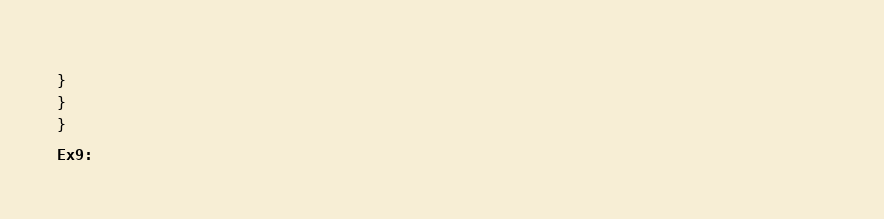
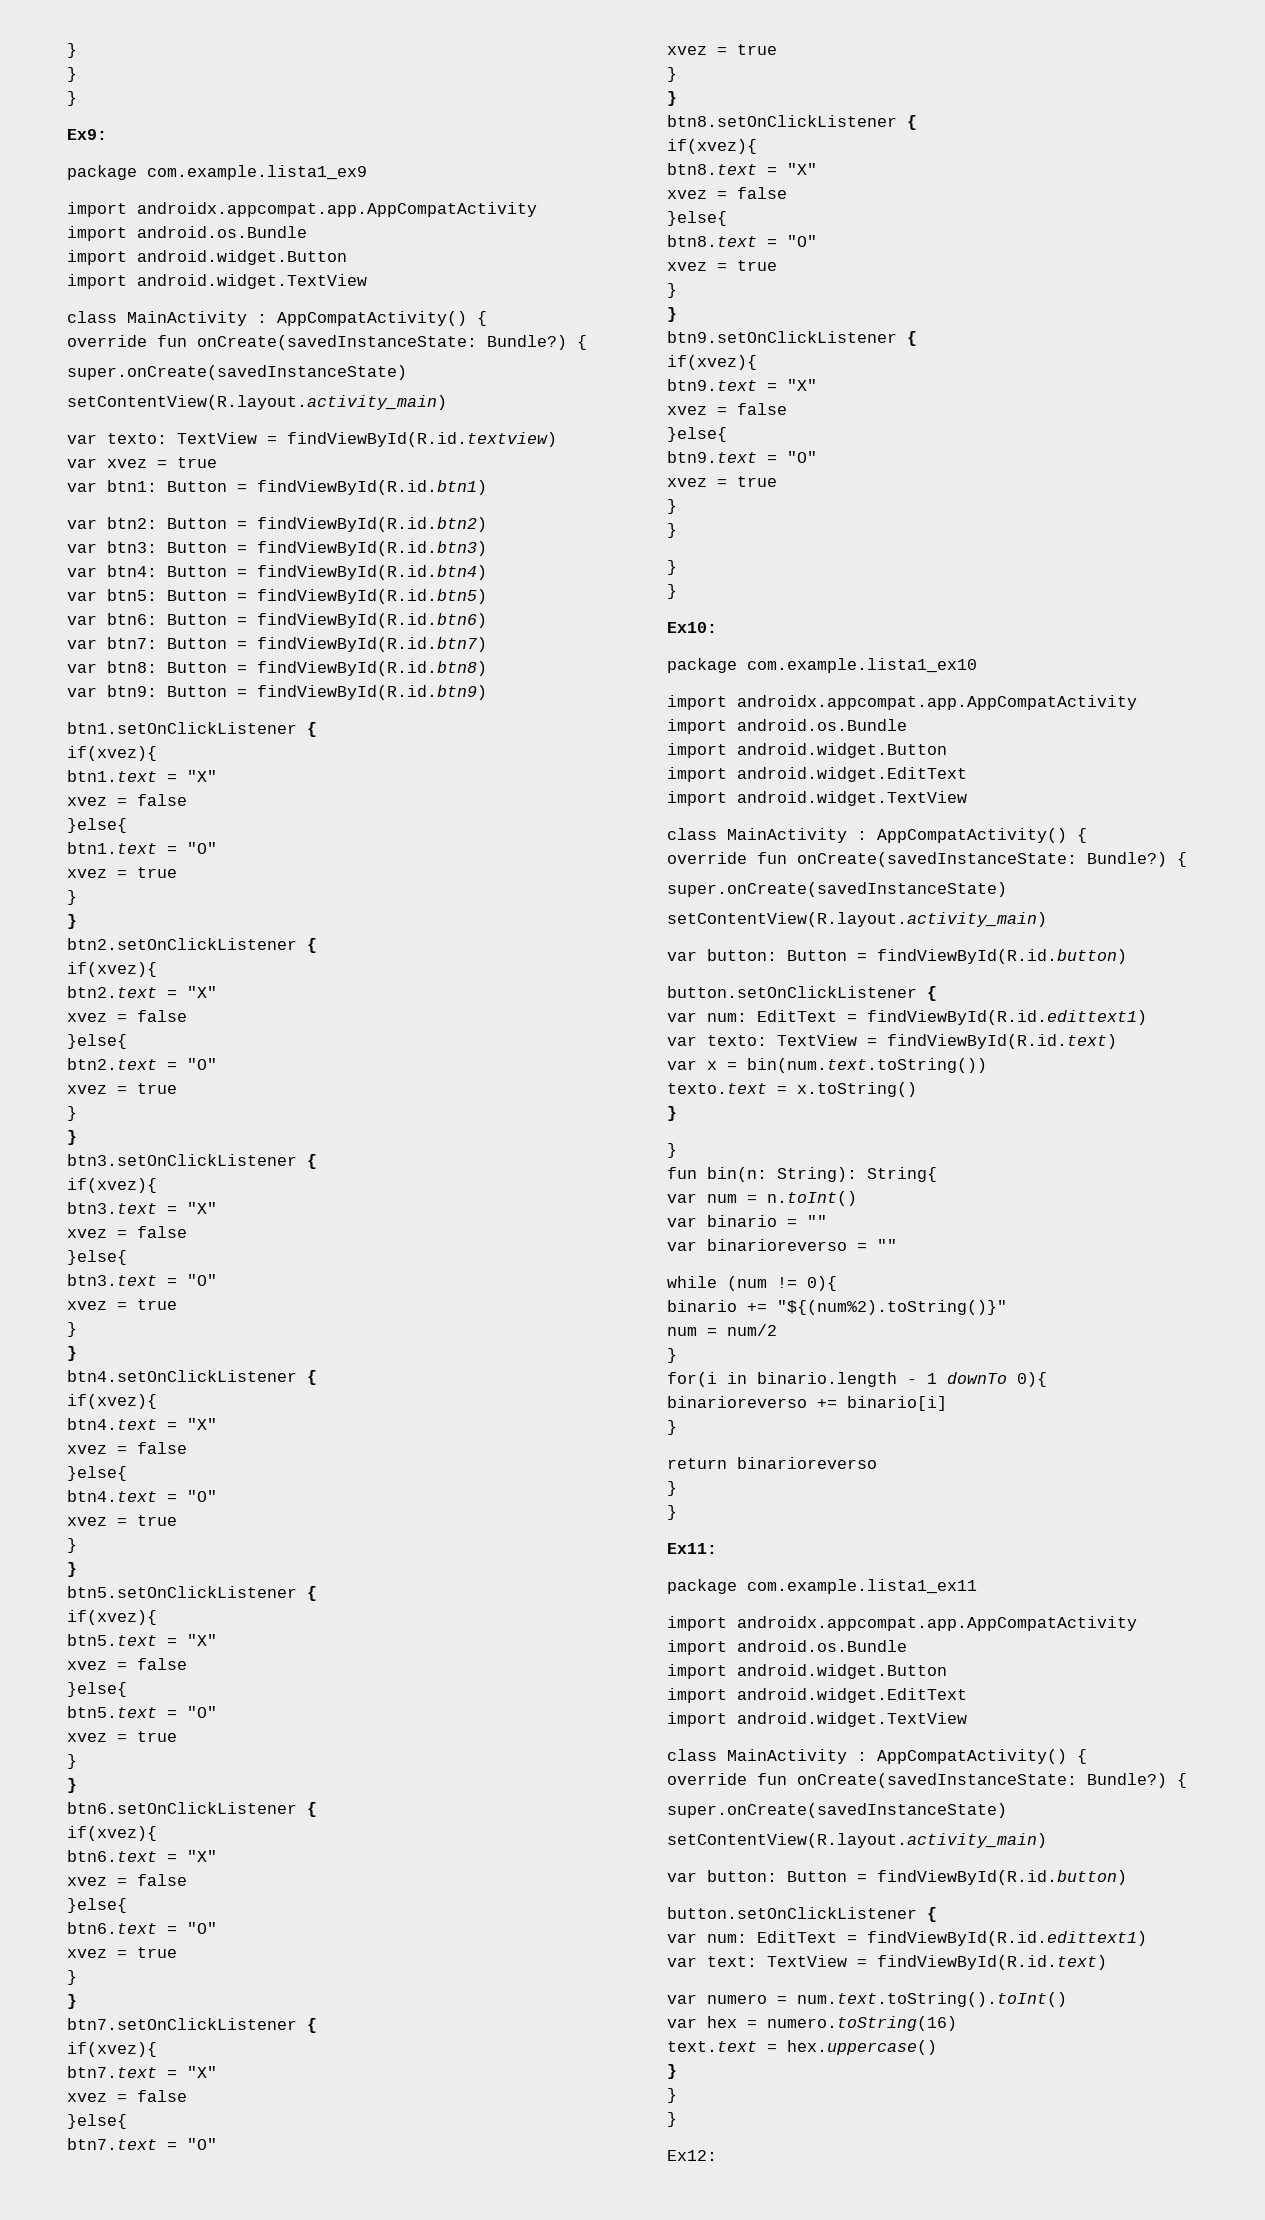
+ package com.example.lista1_ex9
+ import androidx.appcompat.app.AppCompatActivity
+ import android.os.Bundle
+ import android.widget.Button
+ import android.widget.TextView
+ class MainActivity : AppCompatActivity() {
+ override fun onCreate(savedInstanceState: Bundle?) {
+ super.onCreate(savedInstanceState)
+ setContentView(R.layout.activity_main)
+ var texto: TextView = findViewById(R.id.textview)
+ var xvez = true
+ var btn1: Button = findViewById(R.id.btn1)
+ var btn2: Button = findViewById(R.id.btn2)
+ var btn3: Button = findViewById(R.id.btn3)
+ var btn4: Button = findViewById(R.id.btn4)
+ var btn5: Button = findViewById(R.id.btn5)
+ var btn6: Button = findViewById(R.id.btn6)
+ var btn7: Button = findViewById(R.id.btn7)
+ var btn8: Button = findViewById(R.id.btn8)
+ var btn9: Button = findViewById(R.id.btn9)
+ btn1.setOnClickListener {
+ if(xvez){
+ btn1.text = "X"
+ xvez = false
+ }else{
+ btn1.text = "O"
+ xvez = true
+ }
+ }
+ btn2.setOnClickListener {
+ if(xvez){
+ btn2.text = "X"
+ xvez = false
+ }else{
+ btn2.text = "O"
+ xvez = true
+ }
+ }
+ btn3.setOnClickListener {
+ if(xvez){
+ btn3.text = "X"
+ xvez = false
+ }else{
+ btn3.text = "O"
+ xvez = true
+ }
+ }
+ btn4.setOnClickListener {
+ if(xvez){
+ btn4.text = "X"
+ xvez = false
+ }else{
+ btn4.text = "O"
+ xvez = true
+ }
+ }
+ btn5.setOnClickListener {
+ if(xvez){
+ btn5.text = "X"
+ xvez = false
+ }else{
+ btn5.text = "O"
+ xvez = true
+ }
+ }
+ btn6.setOnClickListener {
+ if(xvez){
+ btn6.text = "X"
+ xvez = false
+ }else{
+ btn6.text = "O"
+ xvez = true
+ }
+ }
+ btn7.setOnClickListener {
+ if(xvez){
+ btn7.text = "X"
+ xvez = false
+ }else{
+ btn7.text = "O"
+ xvez = true
+ }
+ }
+ btn8.setOnClickListener {
+ if(xvez){
+ btn8.text = "X"
+ xvez = false
+ }else{
+ btn8.text = "O"
+ xvez = true
+ }
+ }
+ btn9.setOnClickListener {
+ if(xvez){
+ btn9.text = "X"
+ xvez = false
+ }else{
+ btn9.text = "O"
+ xvez = true
+ }
+ }
+ }
+ }
+ Ex10:
+ package com.example.lista1_ex10
+ import androidx.appcompat.app.AppCompatActivity
+ import android.os.Bundle
+ import android.widget.Button
+ import android.widget.EditText
+ import android.widget.TextView
+ class MainActivity : AppCompatActivity() {
+ override fun onCreate(savedInstanceState: Bundle?) {
+ super.onCreate(savedInstanceState)
+ setContentView(R.layout.activity_main)
+ var button: Button = findViewById(R.id.button)
+ button.setOnClickListener {
+ var num: EditText = findViewById(R.id.edittext1)
+ var texto: TextView = findViewById(R.id.text)
+ var x = bin(num.text.toString())
+ texto.text = x.toString()
+ }
+ }
+ fun bin(n: String): String{
+ var num = n.toInt()
+ var binario = ""
+ var binarioreverso = ""
+ while (num != 0){
+ binario += "${(num%2).toString()}"
+ num = num/2
+ }
+ for(i in binario.length - 1 downTo 0){
+ binarioreverso += binario[i]
+ }
+ return binarioreverso
+ }
+ }
+ Ex11:
+ package com.example.lista1_ex11
+ import androidx.appcompat.app.AppCompatActivity
+ import android.os.Bundle
+ import android.widget.Button
+ import android.widget.EditText
+ import android.widget.TextView
+ class MainActivity : AppCompatActivity() {
+ override fun onCreate(savedInstanceState: Bundle?) {
+ super.onCreate(savedInstanceState)
+ setContentView(R.layout.activity_main)
+ var button: Button = findViewById(R.id.button)
+ button.setOnClickListener {
+ var num: EditText = findViewById(R.id.edittext1)
+ var text: TextView = findViewById(R.id.text)
+ var numero = num.text.toString().toInt()
+ var hex = numero.toString(16)
+ text.text = hex.uppercase()
+ }
+ }
+ }
+ Ex12:

